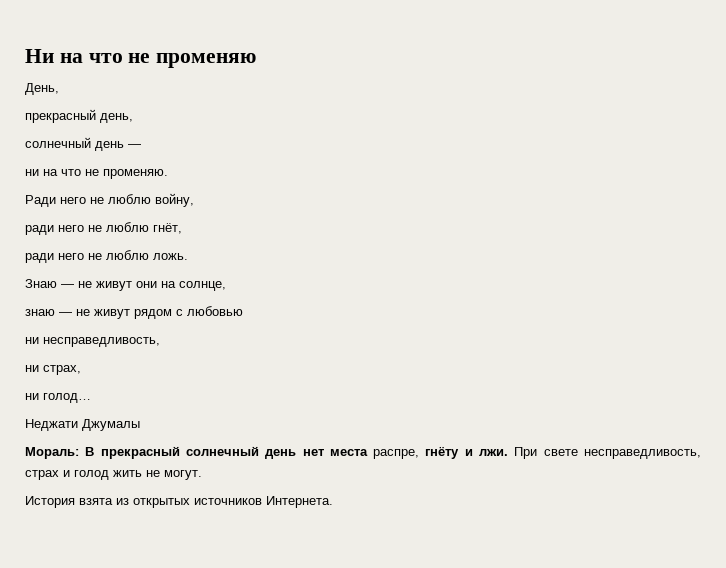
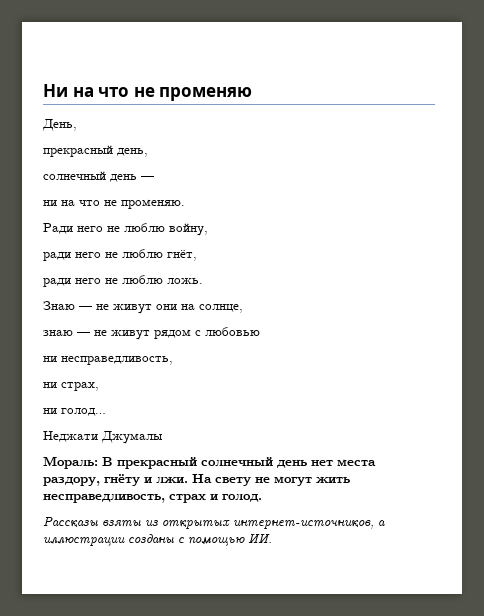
- Мораль: В прекрасный солнечный день нет места распре, гнёту и лжи.
+ Мораль: В прекрасный солнечный день нет места раздору, гнёту и лжи.
- При свете несправедливость, страх и голод жить не могут.
- История взята из открытых источников Интернета.
+ На свету не могут жить несправедливость, страх и голод.
+ Рассказы взяты из открытых интернет-источников, а иллюстрации созданы с помощью ИИ.

